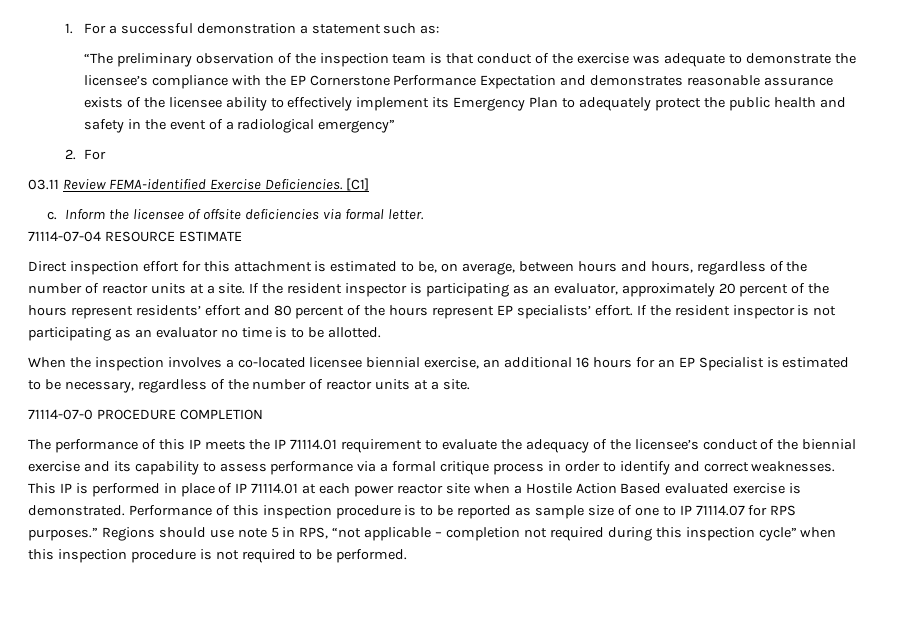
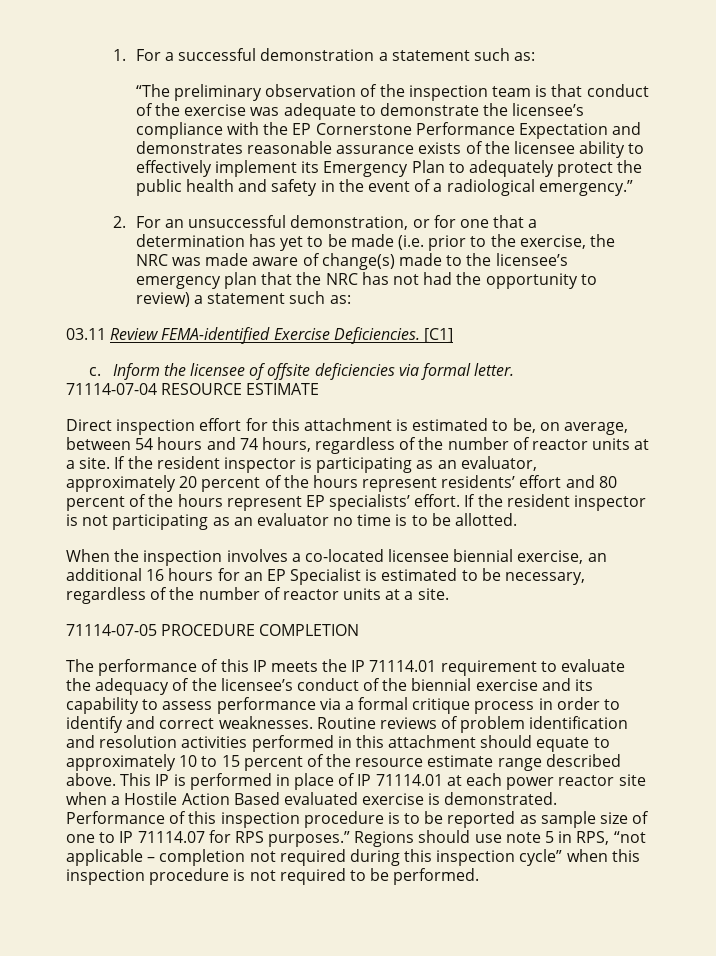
- “The preliminary observation of the inspection team is that conduct of the exercise was adequate to demonstrate the licensee’s compliance with the EP Cornerstone Performance Expectation and demonstrates reasonable assurance exists of the licensee ability to effectively implement its Emergency Plan to adequately protect the public health and safety in the event of a radiological emergency”
+ “The preliminary observation of the inspection team is that conduct of the exercise was adequate to demonstrate the licensee’s compliance with the EP Cornerstone Performance Expectation and demonstrates reasonable assurance exists of the licensee ability to effectively implement its Emergency Plan to adequately protect the public health and safety in the event of a radiological emergency.”
- 2. For
+ 2. For an unsuccessful demonstration, or for one that a determination has yet to be made (i.e. prior to the exercise, the NRC was made aware of change(s) made to the licensee’s emergency plan that the NRC has not had the opportunity to review) a statement such as:
- Direct inspection effort for this attachment is estimated to be, on average, between hours and hours, regardless of the number of reactor units at a site.
+ Direct inspection effort for this attachment is estimated to be, on average, between 54 hours and 74 hours, regardless of the number of reactor units at a site.
- 71114-07-0 PROCEDURE COMPLETION
+ 71114-07-05 PROCEDURE COMPLETION
+ Routine reviews of problem identification and resolution activities performed in this attachment should equate to approximately 10 to 15 percent of the resource estimate range described above.

